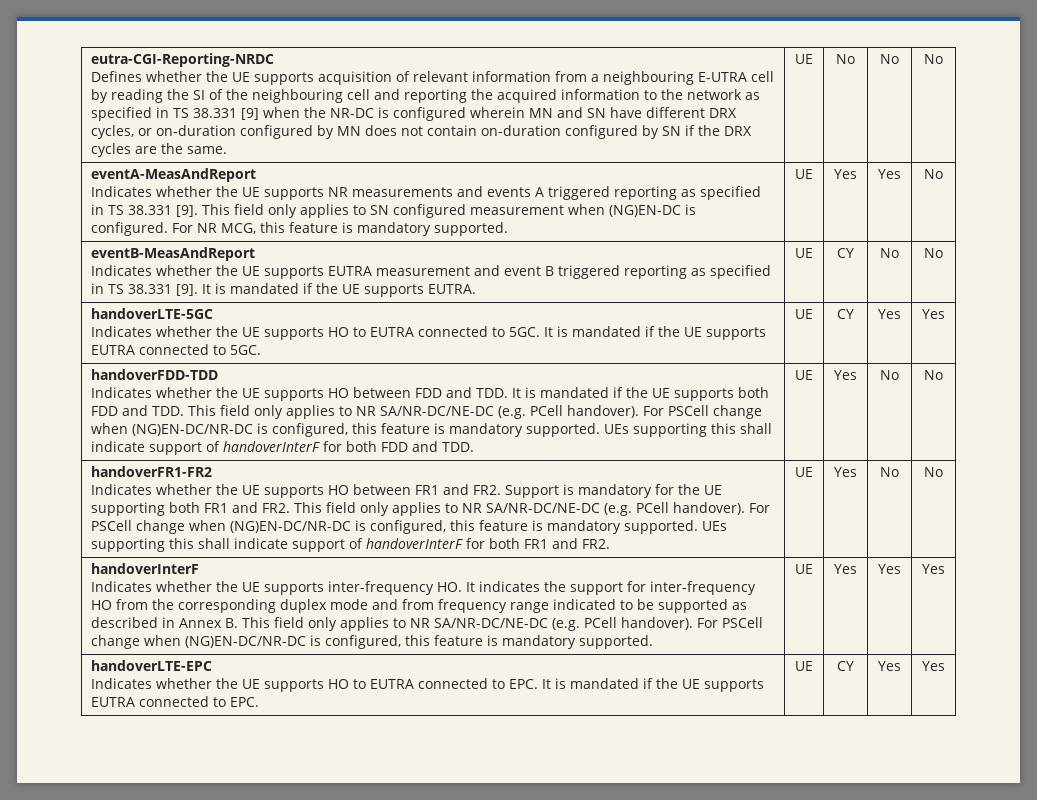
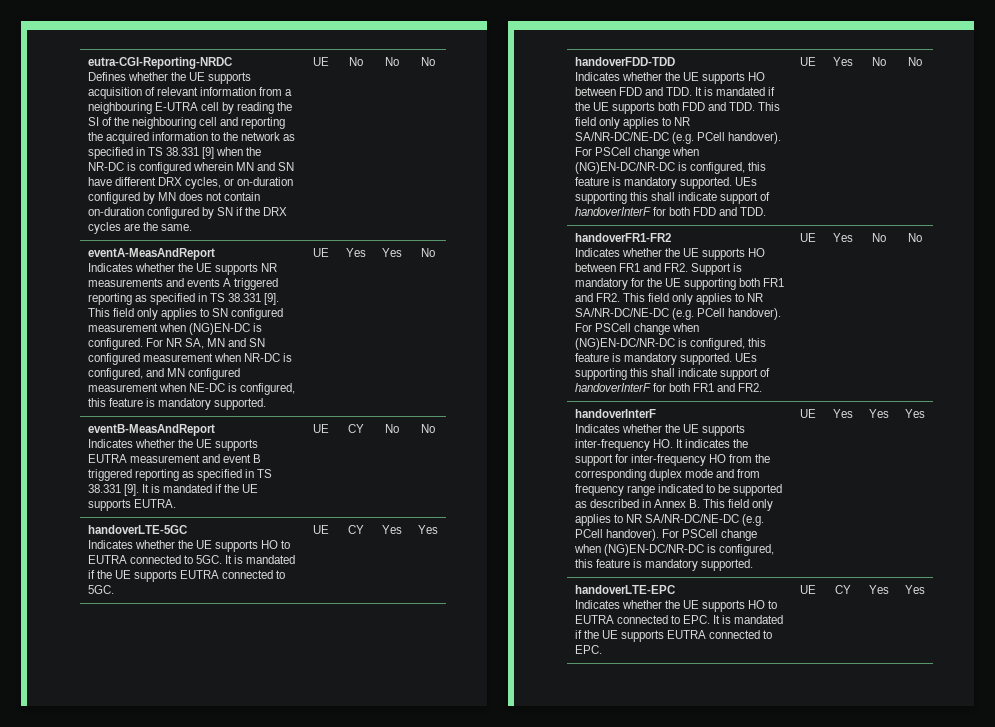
- For NR MCG, this feature is mandatory supported.
+ For NR SA, MN and SN configured measurement when NR-DC is configured, and MN configured measurement when NE-DC is configured, this feature is mandatory supported.

